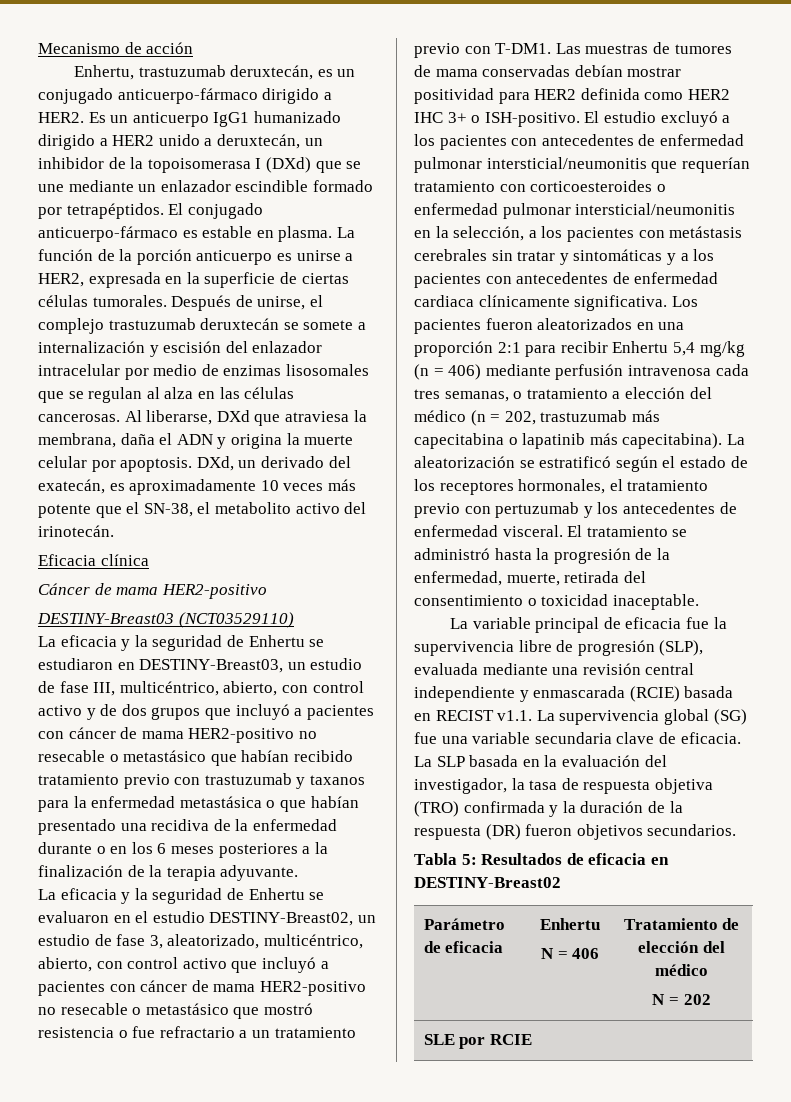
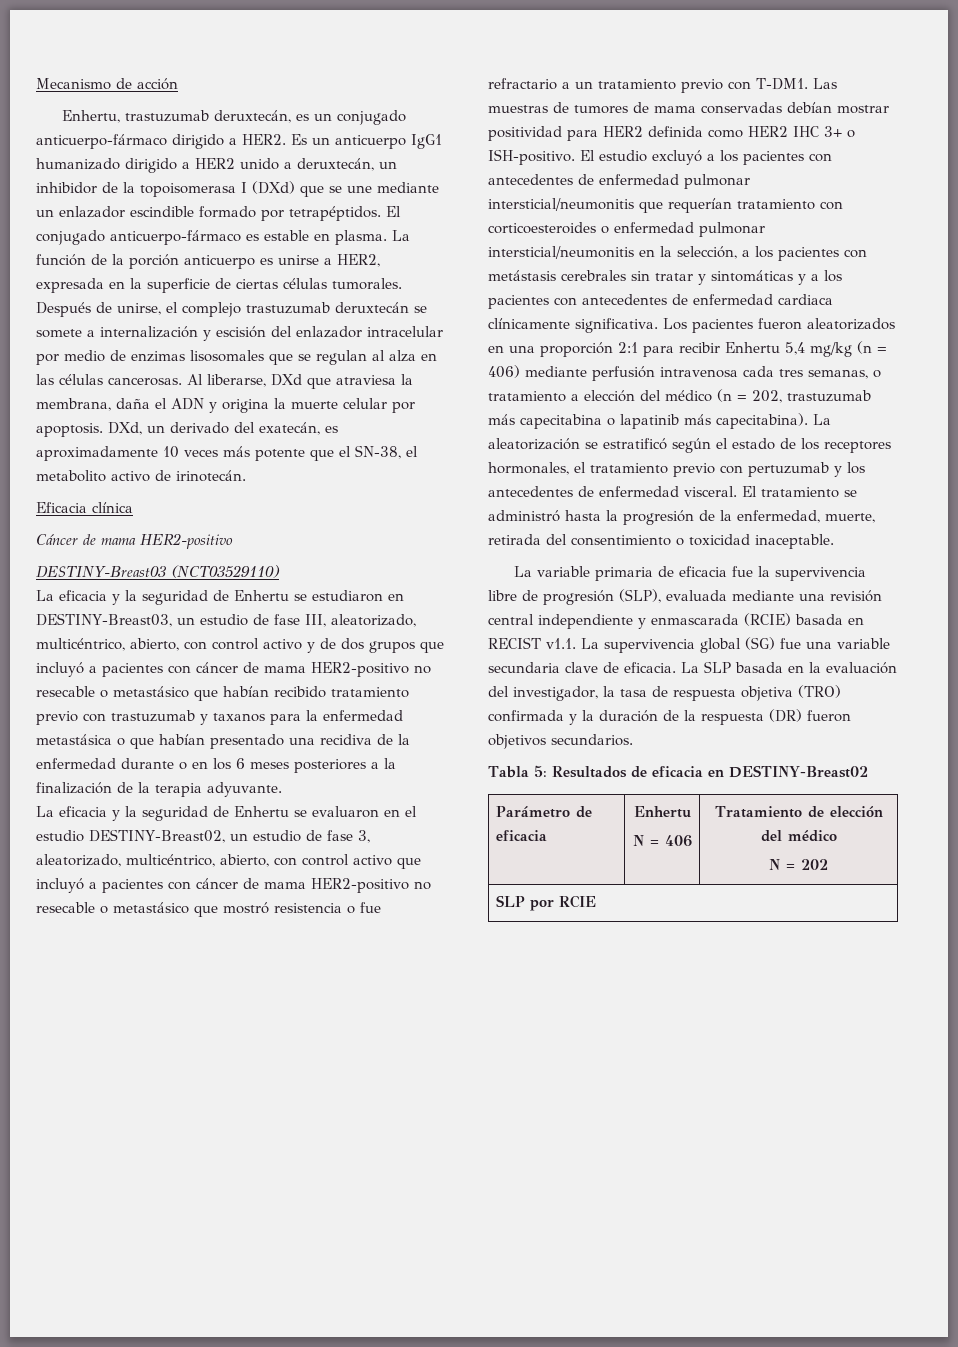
- DXd, un derivado del exatecán, es aproximadamente 10 veces más potente que el SN-38, el metabolito activo del irinotecán.
+ DXd, un derivado del exatecán, es aproximadamente 10 veces más potente que el SN-38, el metabolito activo de irinotecán.
- La eficacia y la seguridad de Enhertu se estudiaron en DESTINY-Breast03, un estudio de fase III, multicéntrico, abierto, con control activo y de dos grupos que incluyó a pacientes con cáncer de mama HER2-positivo no resecable o metastásico que habían recibido tratamiento previo con trastuzumab y taxanos para la enfermedad metastásica o que habían presentado una recidiva de la enfermedad durante o en los 6 meses posteriores a la finalización de la terapia adyuvante.
+ La eficacia y la seguridad de Enhertu se estudiaron en DESTINY-Breast03, un estudio de fase III, aleatorizado, multicéntrico, abierto, con control activo y de dos grupos que incluyó a pacientes con cáncer de mama HER2-positivo no resecable o metastásico que habían recibido tratamiento previo con trastuzumab y taxanos para la enfermedad metastásica o que habían presentado una recidiva de la enfermedad durante o en los 6 meses posteriores a la finalización de la terapia adyuvante.
- La variable principal de eficacia fue la supervivencia libre de progresión (SLP), evaluada mediante una revisión central independiente y enmascarada (RCIE) basada en RECIST v1.1. La supervivencia global (SG) fue una variable secundaria clave de eficacia.
+ La variable primaria de eficacia fue la supervivencia libre de progresión (SLP), evaluada mediante una revisión central independiente y enmascarada (RCIE) basada en RECIST v1.1. La supervivencia global (SG) fue una variable secundaria clave de eficacia.
- SLE por RCIE
+ SLP por RCIE

